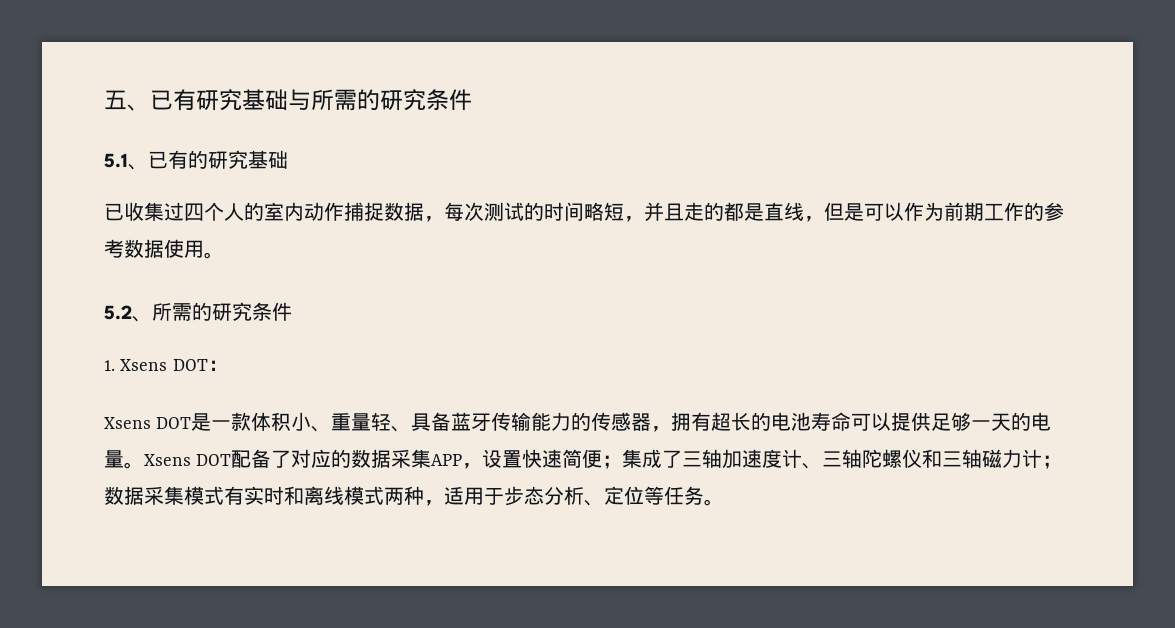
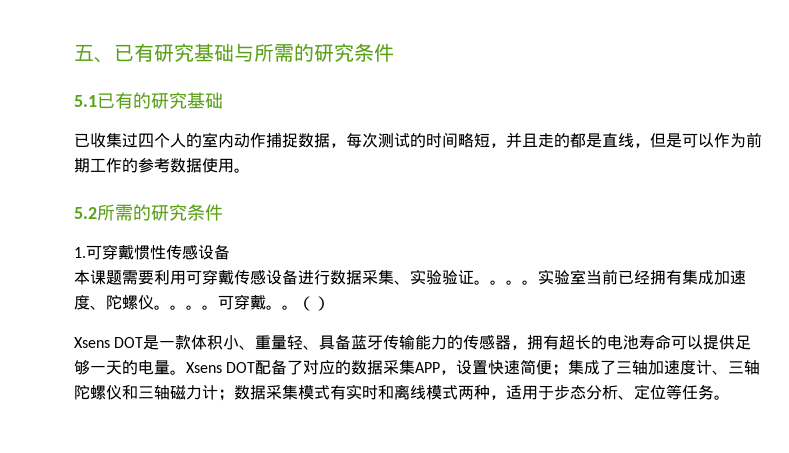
- 5.1、已有的研究基础
+ 5.1已有的研究基础
- 5.2、所需的研究条件
+ 5.2所需的研究条件
- 1. Xsens DOT：
+ 1.可穿戴惯性传感设备
+ 本课题需要利用可穿戴传感设备进行数据采集、实验验证。。。。实验室当前已经拥有集成加速度、陀螺仪。。。。可穿戴。。（）

